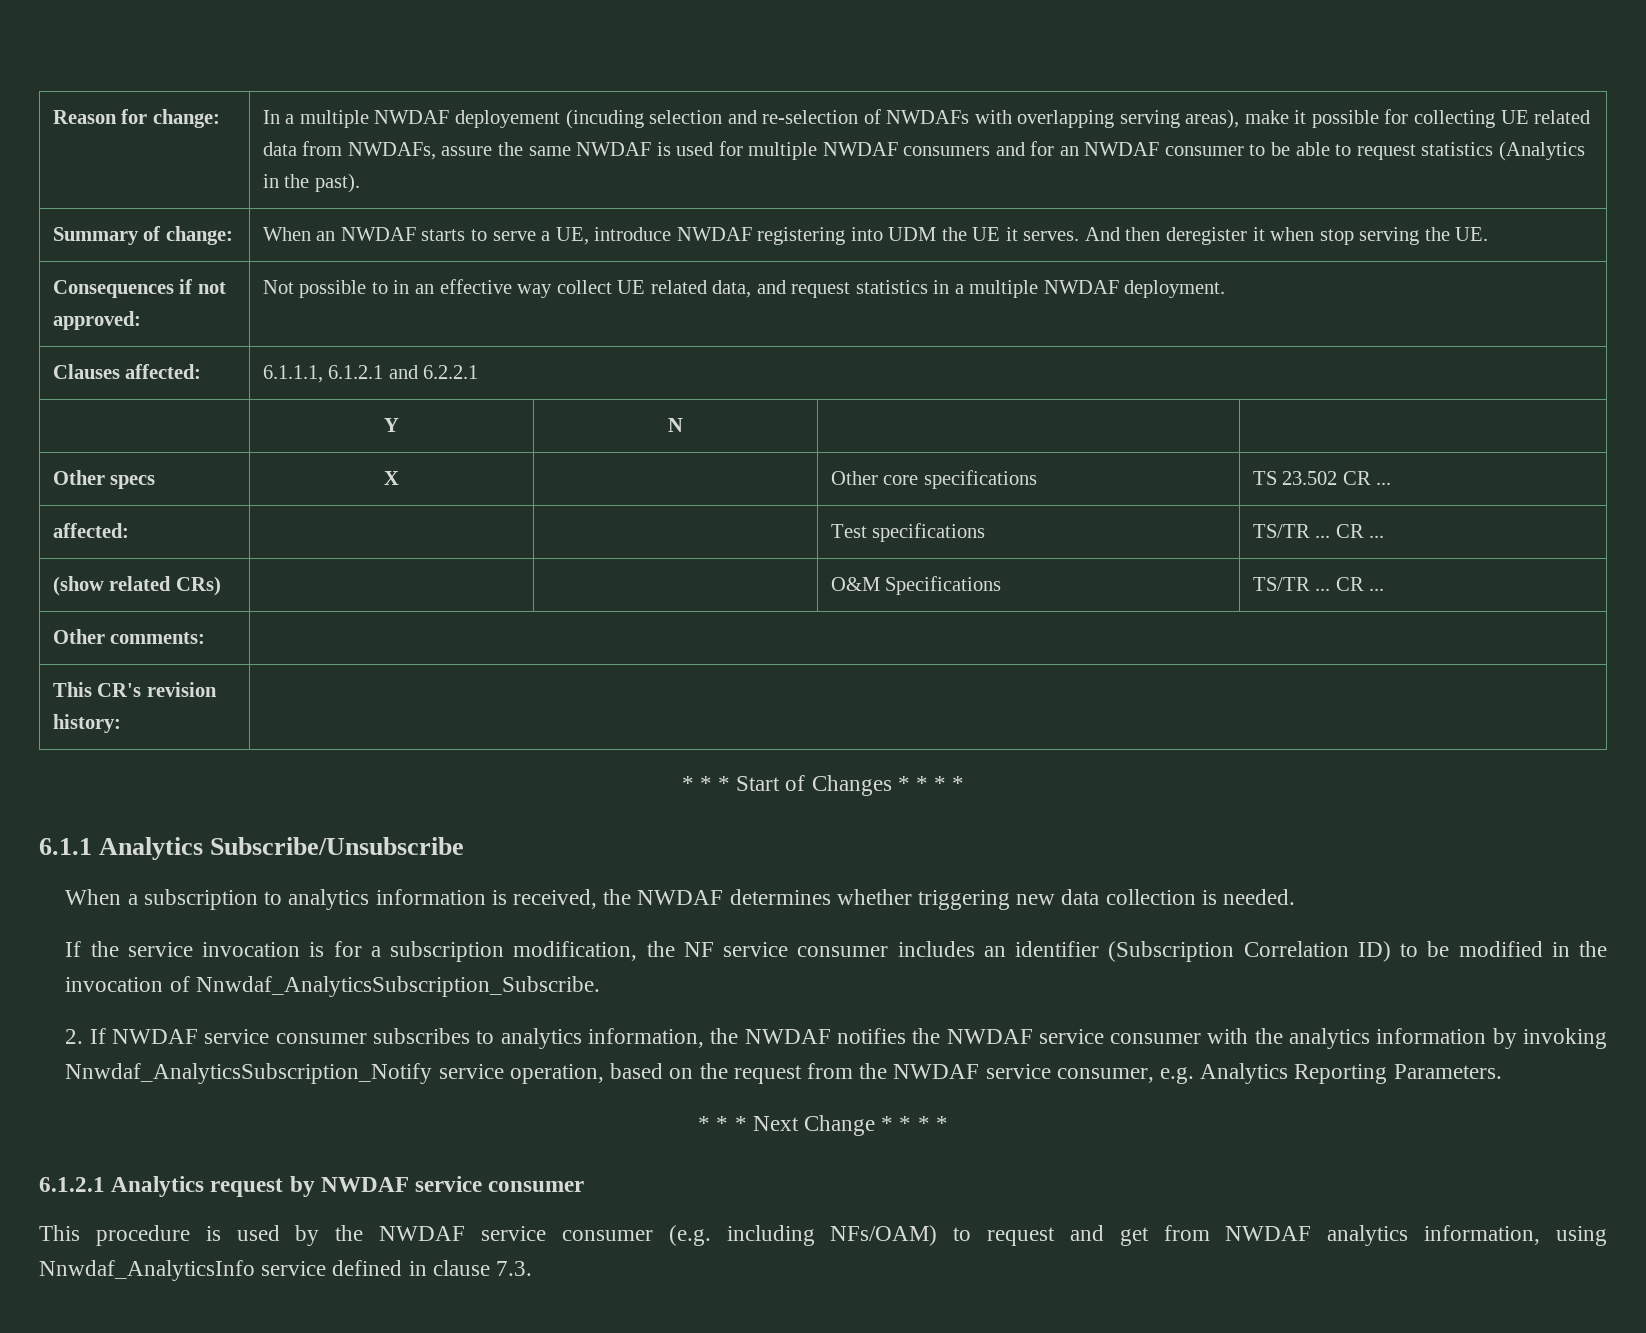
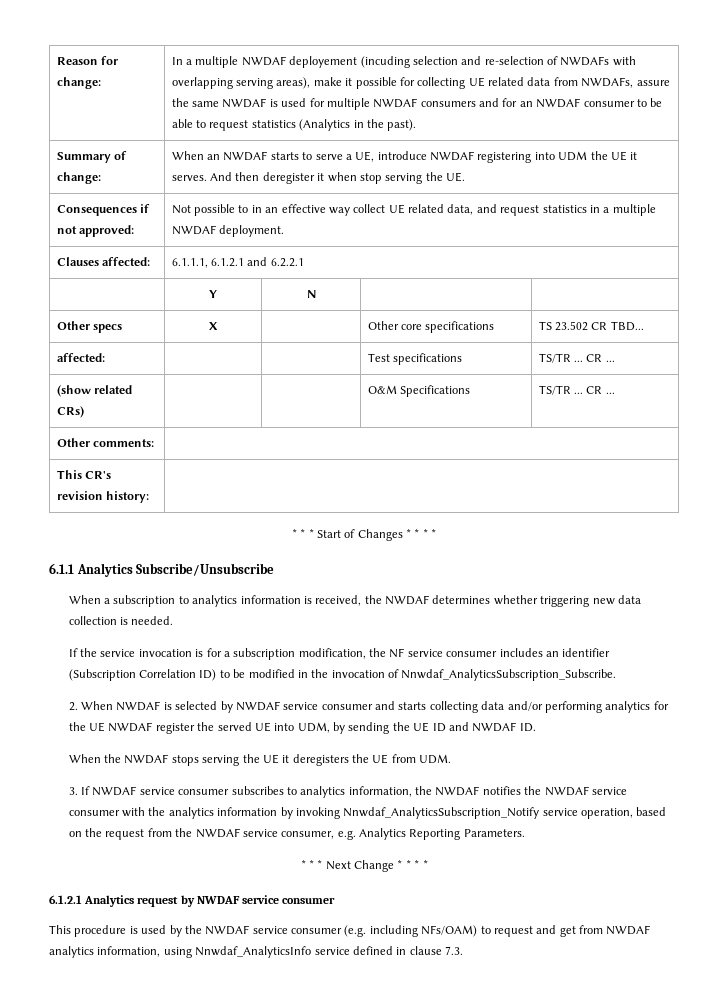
- Other specs | X | | Other core specifications | TS 23.502 CR ...
+ Other specs | X | | Other core specifications | TS 23.502 CR TBD...
- 2. If NWDAF service consumer subscribes to analytics information, the NWDAF notifies the NWDAF service consumer with the analytics information by invoking Nnwdaf_AnalyticsSubscription_Notify service operation, based on the request from the NWDAF service consumer, e.g. Analytics Reporting Parameters.
+ 2. When NWDAF is selected by NWDAF service consumer and starts collecting data and/or performing analytics for the UE NWDAF register the served UE into UDM, by sending the UE ID and NWDAF ID.
+ When the NWDAF stops serving the UE it deregisters the UE from UDM.
+ 3. If NWDAF service consumer subscribes to analytics information, the NWDAF notifies the NWDAF service consumer with the analytics information by invoking Nnwdaf_AnalyticsSubscription_Notify service operation, based on the request from the NWDAF service consumer, e.g. Analytics Reporting Parameters.

